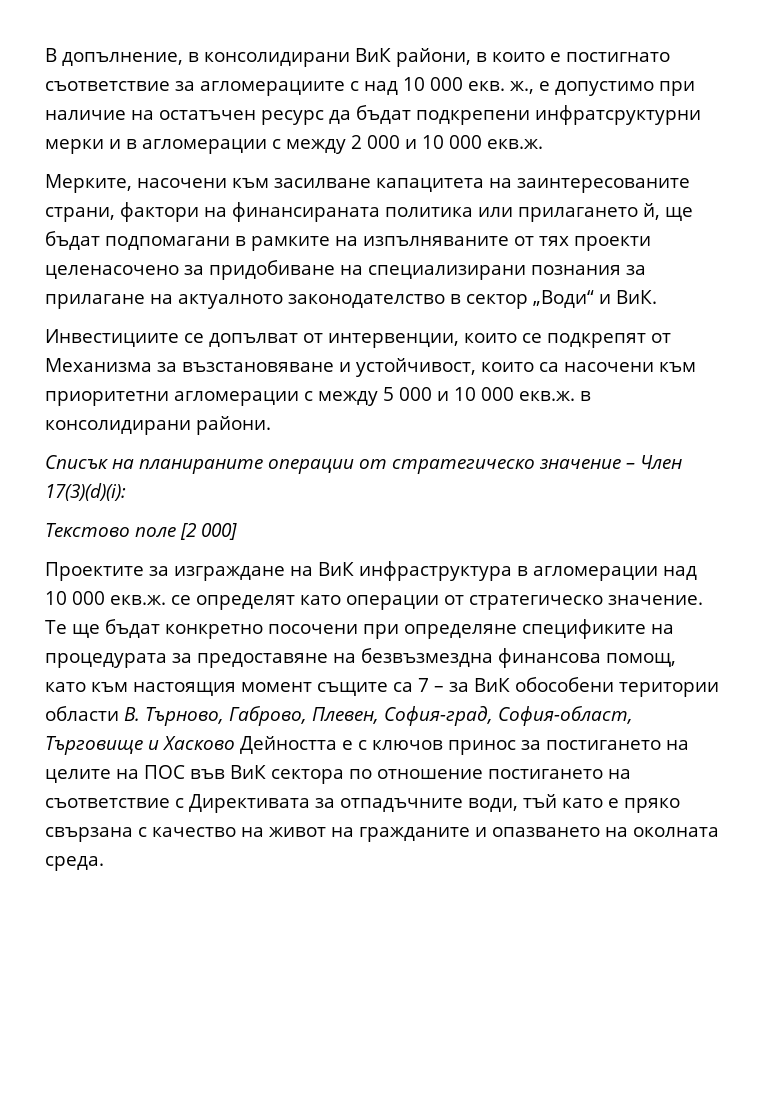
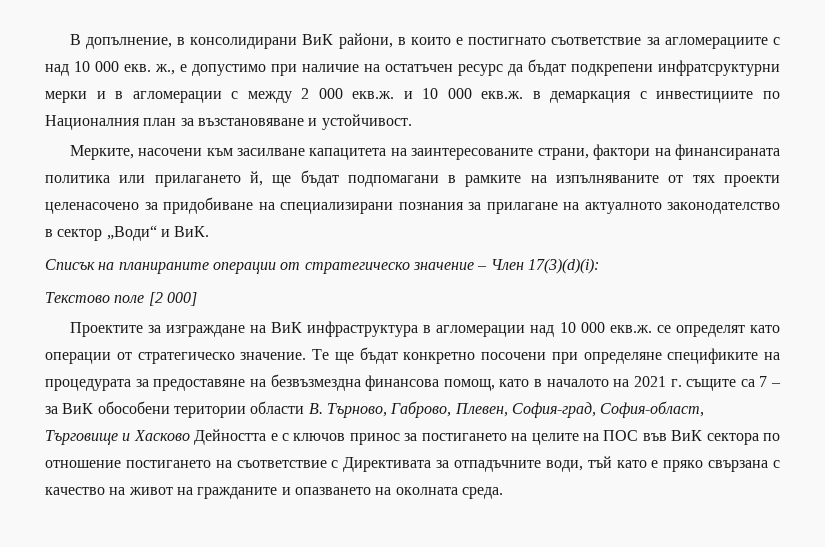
- В допълнение, в консолидирани ВиК райони, в които е постигнато съответствие за агломерациите с над 10 000 екв. ж., е допустимо при наличие на остатъчен ресурс да бъдат подкрепени инфратсруктурни мерки и в агломерации с между 2 000 и 10 000 екв.ж.
+ В допълнение, в консолидирани ВиК райони, в които е постигнато съответствие за агломерациите с над 10 000 екв. ж., е допустимо при наличие на остатъчен ресурс да бъдат подкрепени инфратсруктурни мерки и в агломерации с между 2 000 екв.ж. и 10 000 екв.ж. в демаркация с инвестициите по Националния план за възстановяване и устойчивост.
- Инвестициите се допълват от интервенции, които се подкрепят от Механизма за възстановяване и устойчивост, които са насочени към приоритетни агломерации с между 5 000 и 10 000 екв.ж. в консолидирани райони.
- Те ще бъдат конкретно посочени при определяне спецификите на процедурата за предоставяне на безвъзмездна финансова помощ, като към настоящия момент същите са 7 – за ВиК обособени територии области В. Търново, Габрово, Плевен, София-град, София-област, Търговище и Хасково Дейността е с ключов принос за постигането на целите на ПОС във ВиК сектора по отношение постигането на съответствие с Директивата за отпадъчните води, тъй като е пряко свързана с качество на живот на гражданите и опазването на околната среда.
+ Те ще бъдат конкретно посочени при определяне спецификите на процедурата за предоставяне на безвъзмездна финансова помощ, като в началото на 2021 г. същите са 7 – за ВиК обособени територии области В. Търново, Габрово, Плевен, София-град, София-област, Търговище и Хасково Дейността е с ключов принос за постигането на целите на ПОС във ВиК сектора по отношение постигането на съответствие с Директивата за отпадъчните води, тъй като е пряко свързана с качество на живот на гражданите и опазването на околната среда.

